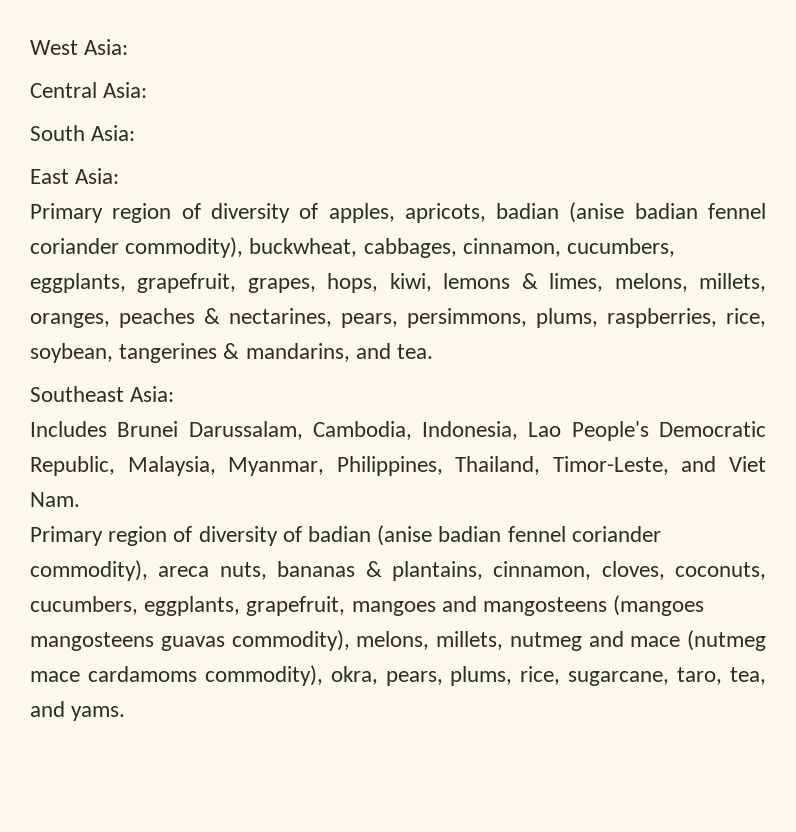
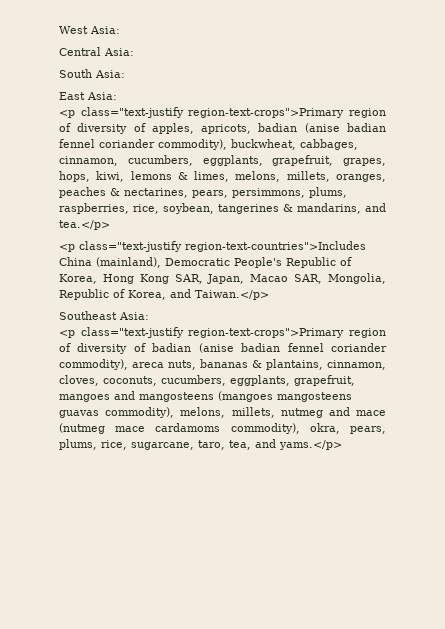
- Primary region of diversity of apples, apricots, badian (anise badian fennel coriander commodity), buckwheat, cabbages, cinnamon, cucumbers, eggplants, grapefruit, grapes, hops, kiwi, lemons & limes, melons, millets, oranges, peaches & nectarines, pears, persimmons, plums, raspberries, rice, soybean, tangerines & mandarins, and tea.
+ <p class="text-justify region-text-crops">Primary region of diversity of apples, apricots, badian (anise badian fennel coriander commodity), buckwheat, cabbages, cinnamon, cucumbers, eggplants, grapefruit, grapes, hops, kiwi, lemons & limes, melons, millets, oranges, peaches & nectarines, pears, persimmons, plums, raspberries, rice, soybean, tangerines & mandarins, and tea.</p>
+ <p class="text-justify region-text-countries">Includes China (mainland), Democratic People's Republic of Korea, Hong Kong SAR, Japan, Macao SAR, Mongolia, Republic of Korea, and Taiwan.</p>
  Southeast Asia:
- Includes Brunei Darussalam, Cambodia, Indonesia, Lao People's Democratic Republic, Malaysia, Myanmar, Philippines, Thailand, Timor-Leste, and Viet Nam.
- Primary region of diversity of badian (anise badian fennel coriander commodity), areca nuts, bananas & plantains, cinnamon, cloves, coconuts, cucumbers, eggplants, grapefruit, mangoes and mangosteens (mangoes mangosteens guavas commodity), melons, millets, nutmeg and mace (nutmeg mace cardamoms commodity), okra, pears, plums, rice, sugarcane, taro, tea, and yams.
+ <p class="text-justify region-text-crops">Primary region of diversity of badian (anise badian fennel coriander commodity), areca nuts, bananas & plantains, cinnamon, cloves, coconuts, cucumbers, eggplants, grapefruit, mangoes and mangosteens (mangoes mangosteens guavas commodity), melons, millets, nutmeg and mace (nutmeg mace cardamoms commodity), okra, pears, plums, rice, sugarcane, taro, tea, and yams.</p>

